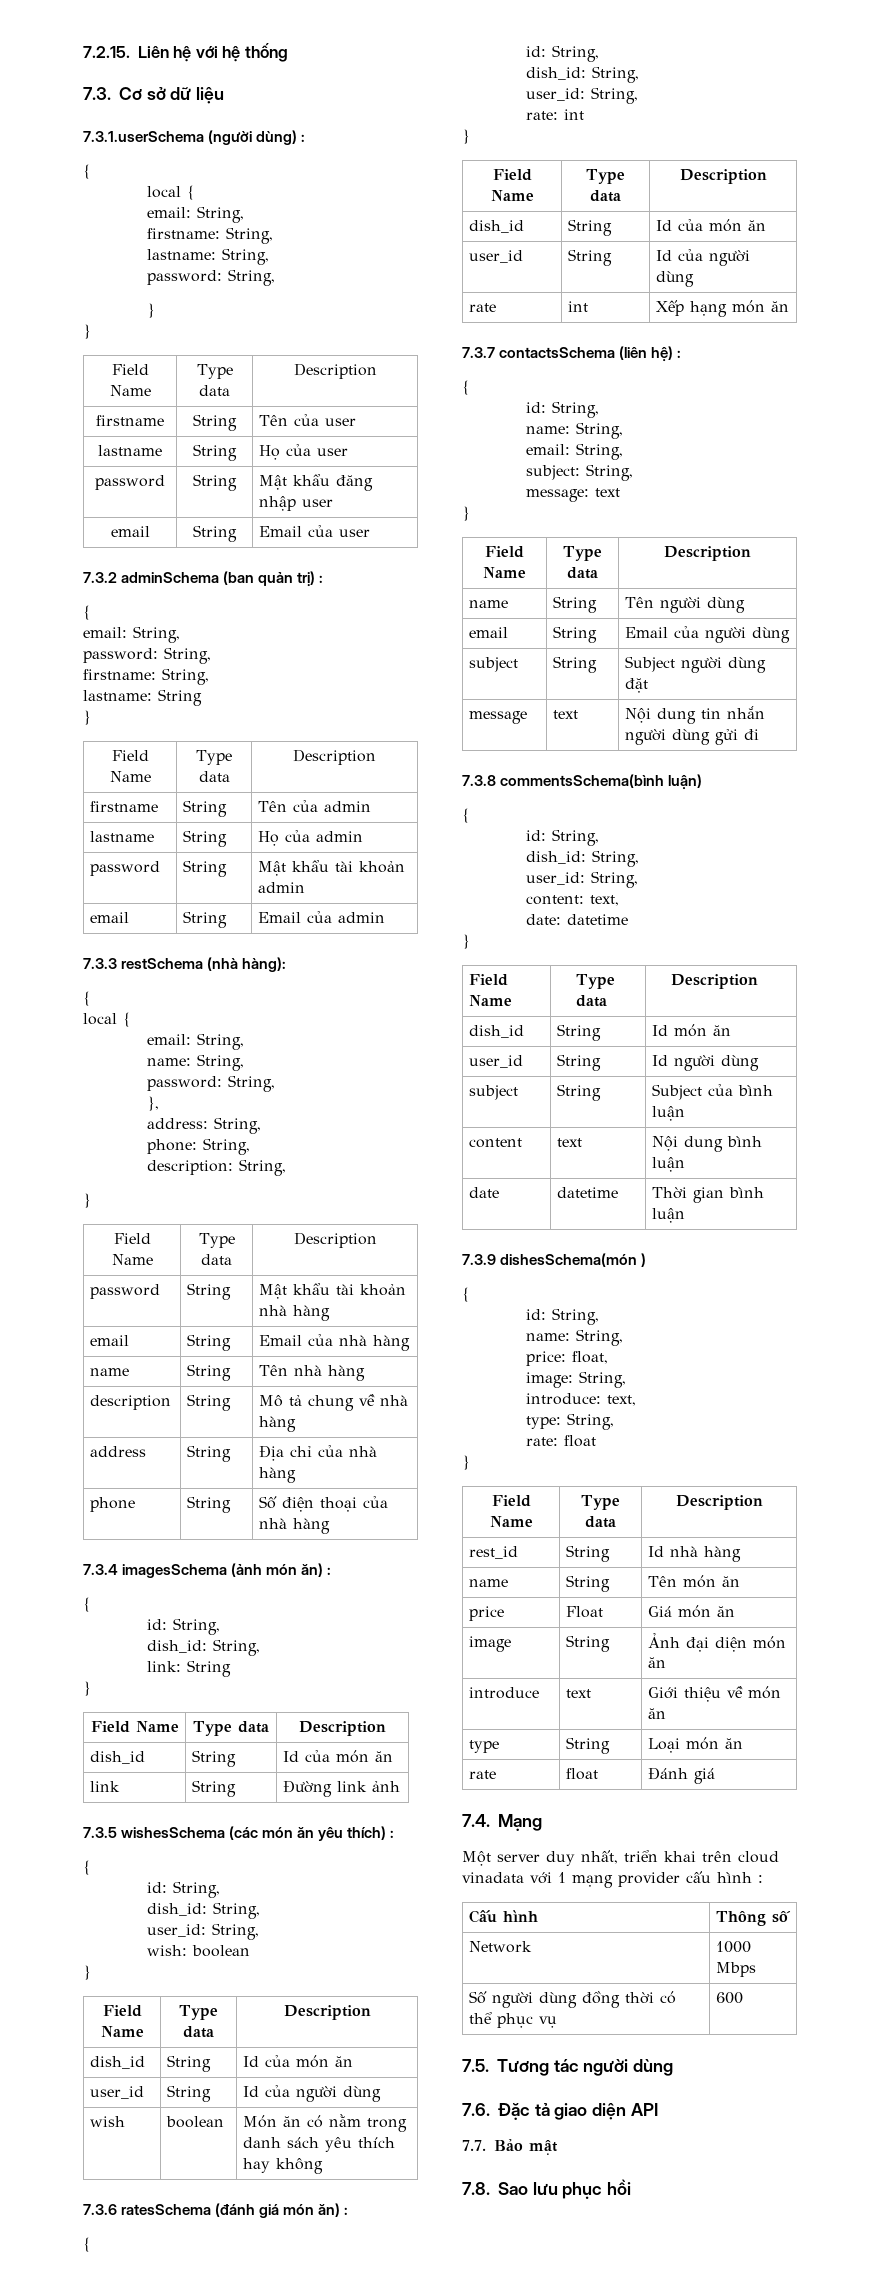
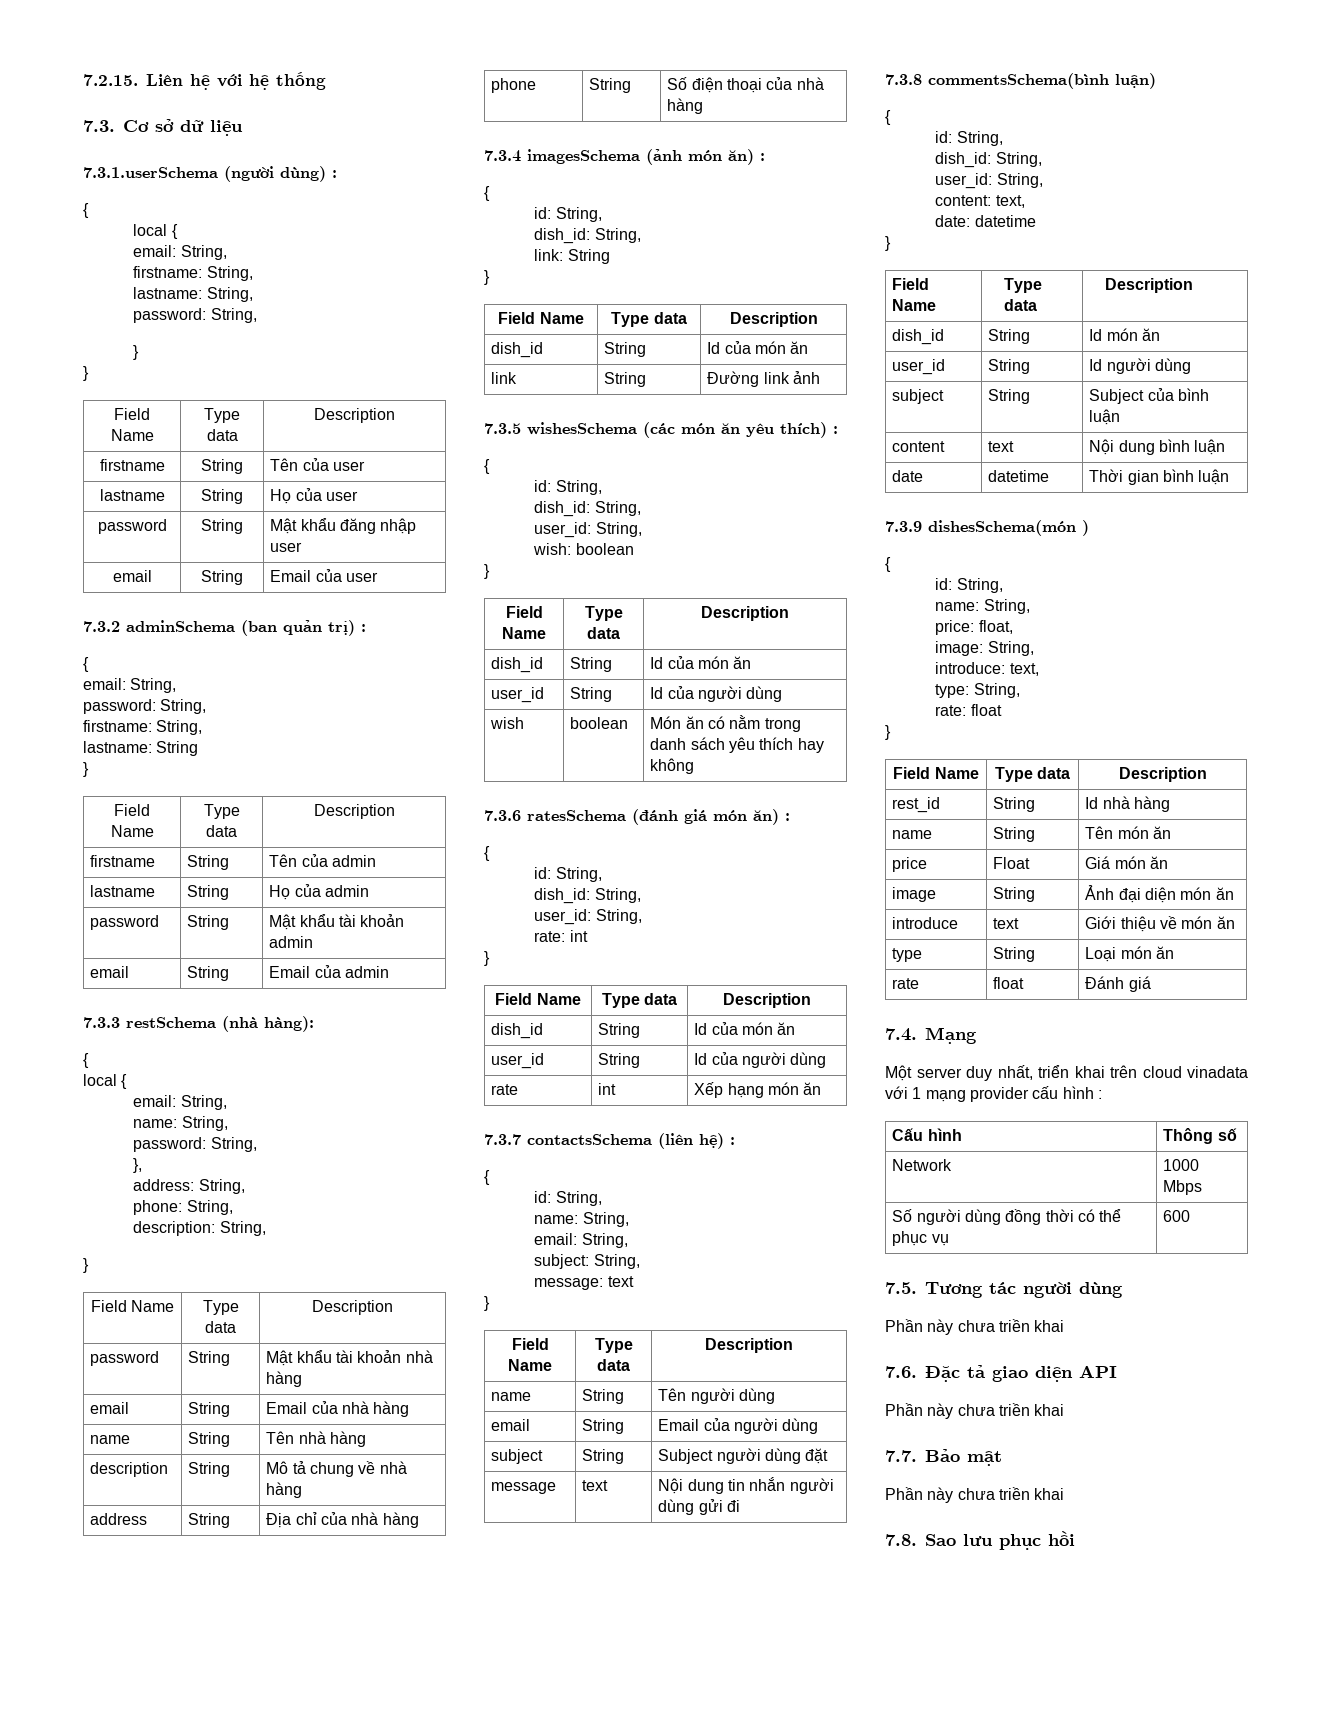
  7.5. Tương tác người dùng
+ Phần này chưa triền khai
  7.6. Đặc tả giao diện API
+ Phần này chưa triền khai
  7.7. Bảo mật
+ Phần này chưa triền khai

